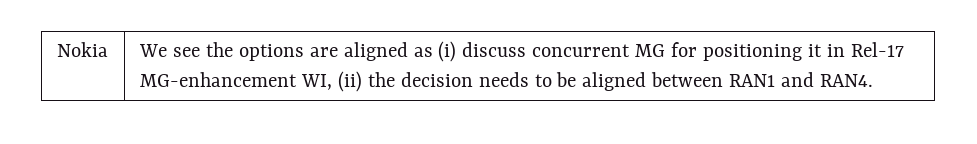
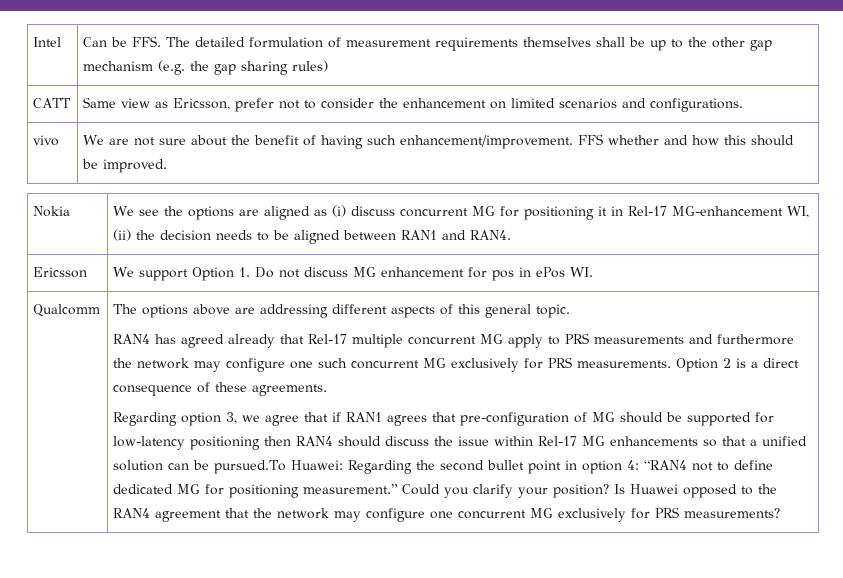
+ Intel | Can be FFS. The detailed formulation of measurement requirements themselves shall be up to the other gap mechanism (e.g. the gap sharing rules)
+ CATT | Same view as Ericsson, prefer not to consider the enhancement on limited scenarios and configurations.
+ vivo | We are not sure about the benefit of having such enhancement/improvement. FFS whether and how this should be improved.
+ Ericsson | We support Option 1. Do not discuss MG enhancement for pos in ePos WI.
+ Qualcomm | The options above are addressing different aspects of this general topic.
+ RAN4 has agreed already that Rel-17 multiple concurrent MG apply to PRS measurements and furthermore the network may configure one such concurrent MG exclusively for PRS measurements. Option 2 is a direct consequence of these agreements.
+ Regarding option 3, we agree that if RAN1 agrees that pre-configuration of MG should be supported for low-latency positioning then RAN4 should discuss the issue within Rel-17 MG enhancements so that a unified solution can be pursued.To Huawei: Regarding the second bullet point in option 4: “RAN4 not to define dedicated MG for positioning measurement.” Could you clarify your position? Is Huawei opposed to the RAN4 agreement that the network may configure one concurrent MG exclusively for PRS measurements?

